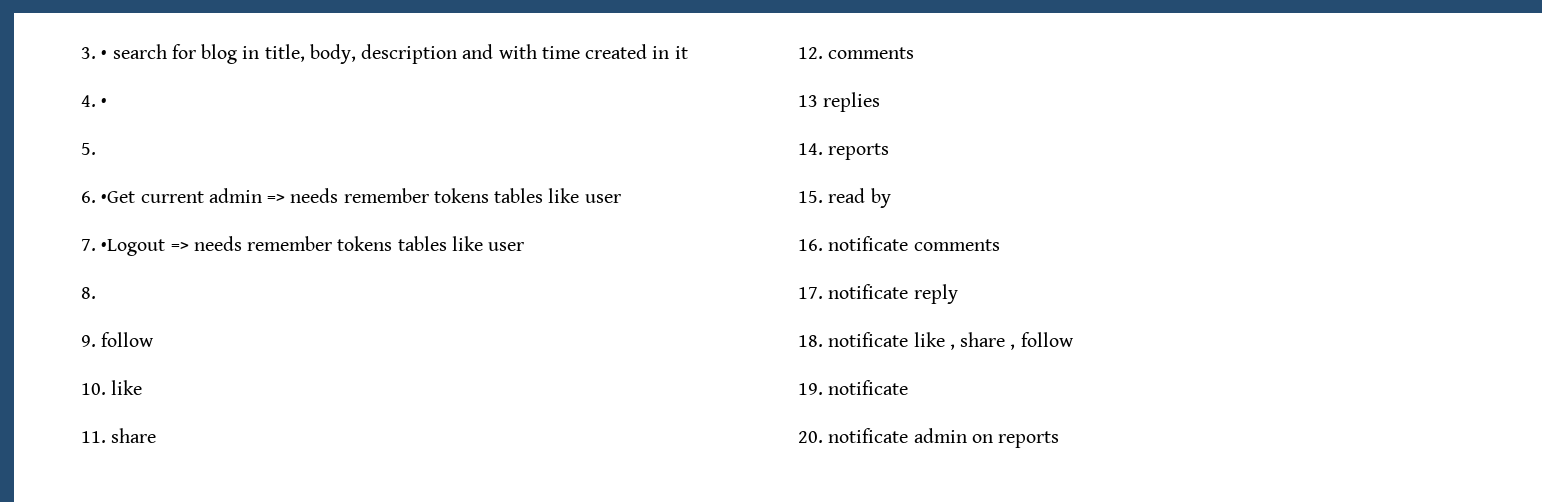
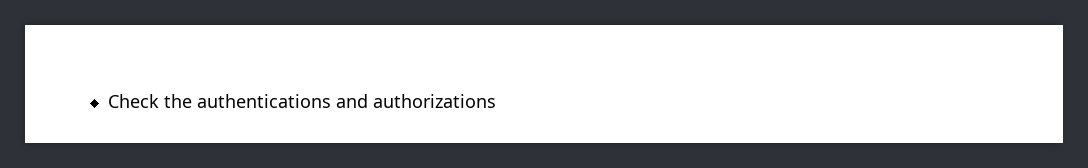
- 3. • search for blog in title, body, description and with time created in it
- 4. •
- 5.
- 6. •Get current admin => needs remember tokens tables like user
- 7. •Logout => needs remember tokens tables like user
- 8.
- 9. follow
- 10. like
- 11. share
- 12. comments
- 13 replies
- 14. reports
- 15. read by
- 16. notificate comments
- 17. notificate reply
- 18. notificate like , share , follow
- 19. notificate
- 20. notificate admin on reports
+ Check the authentications and authorizations

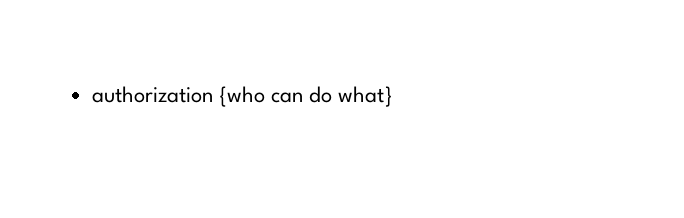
- Check the authentications and authorizations
+ authorization {who can do what}

